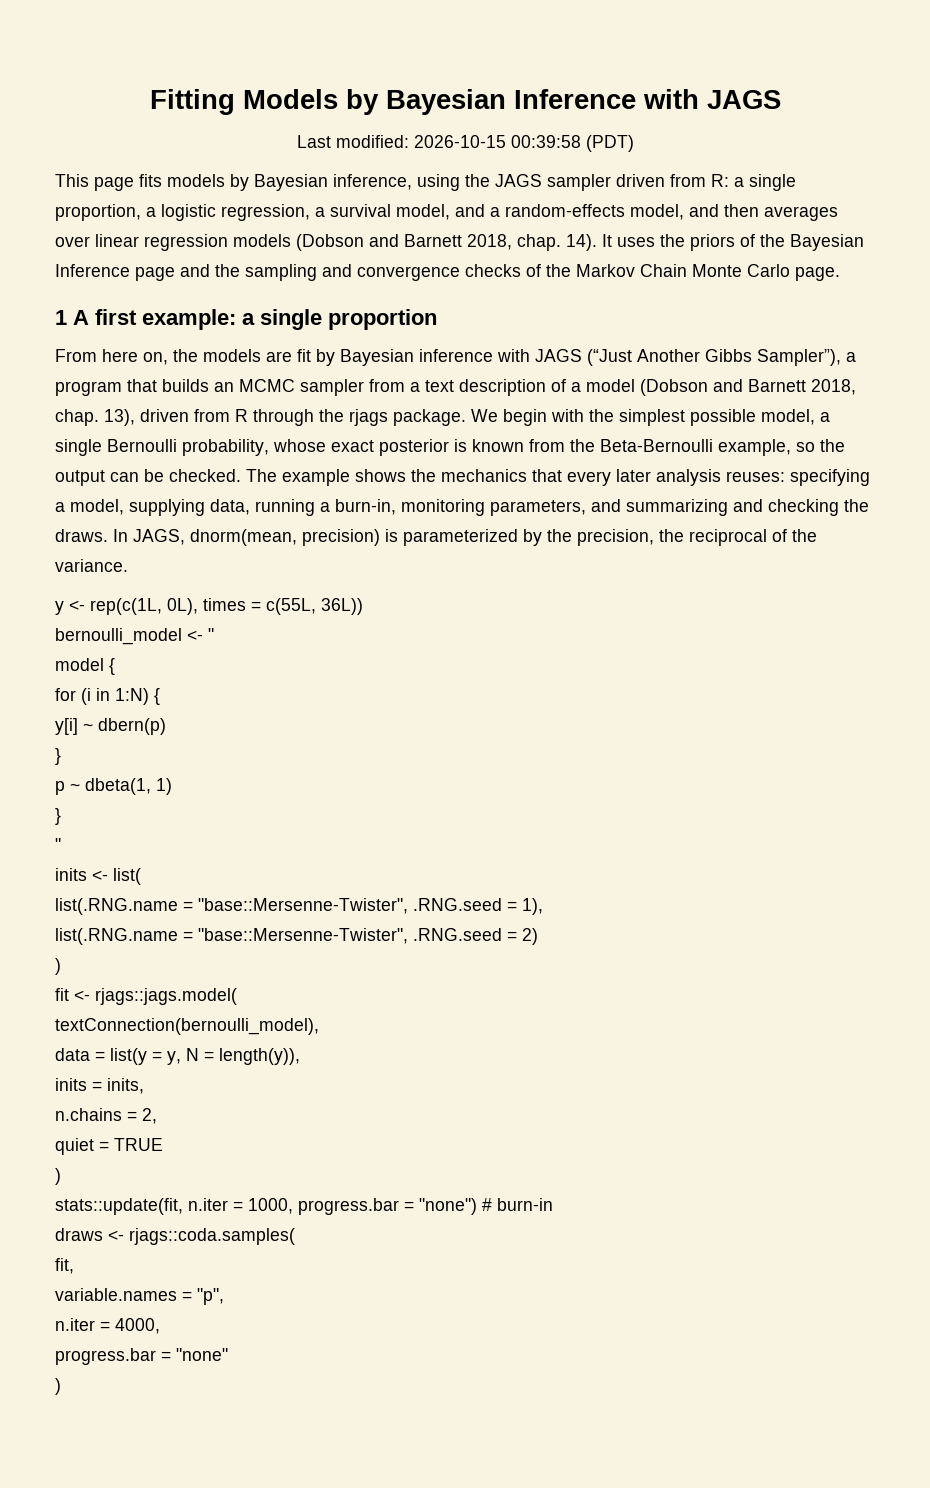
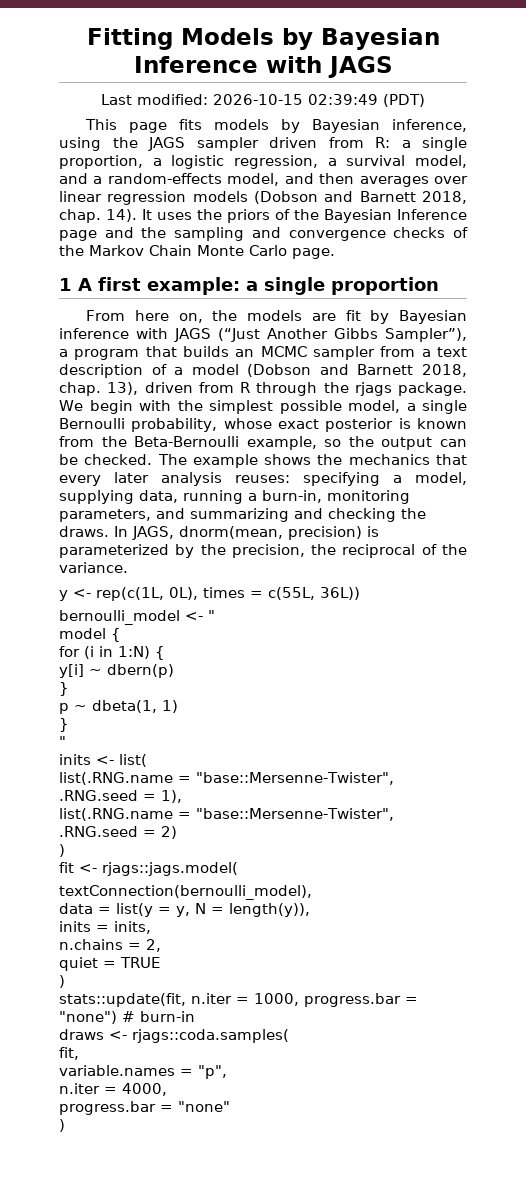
- Last modified: 2026-10-15 00:39:58 (PDT)
+ Last modified: 2026-10-15 02:39:49 (PDT)

